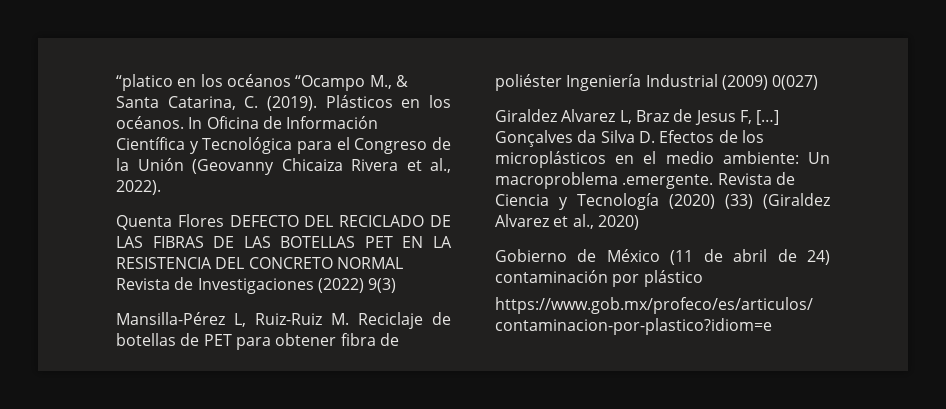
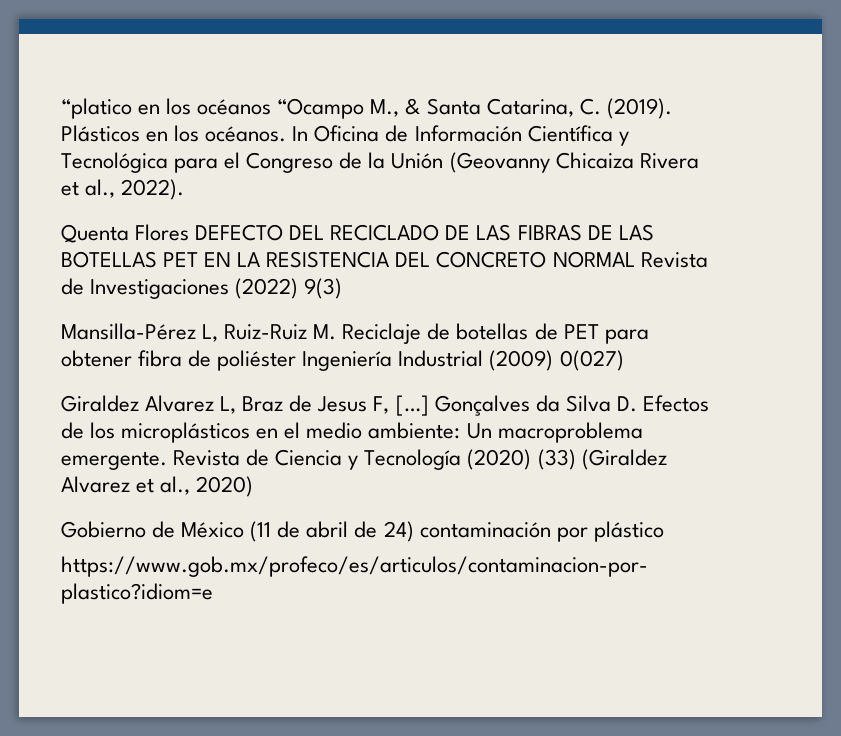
- Gonçalves da Silva D. Efectos de los microplásticos en el medio ambiente: Un macroproblema .emergente. Revista de Ciencia y Tecnología (2020) (33) (Giraldez Alvarez et al., 2020)
+ Gonçalves da Silva D. Efectos de los microplásticos en el medio ambiente: Un macroproblema emergente. Revista de Ciencia y Tecnología (2020) (33) (Giraldez Alvarez et al., 2020)

